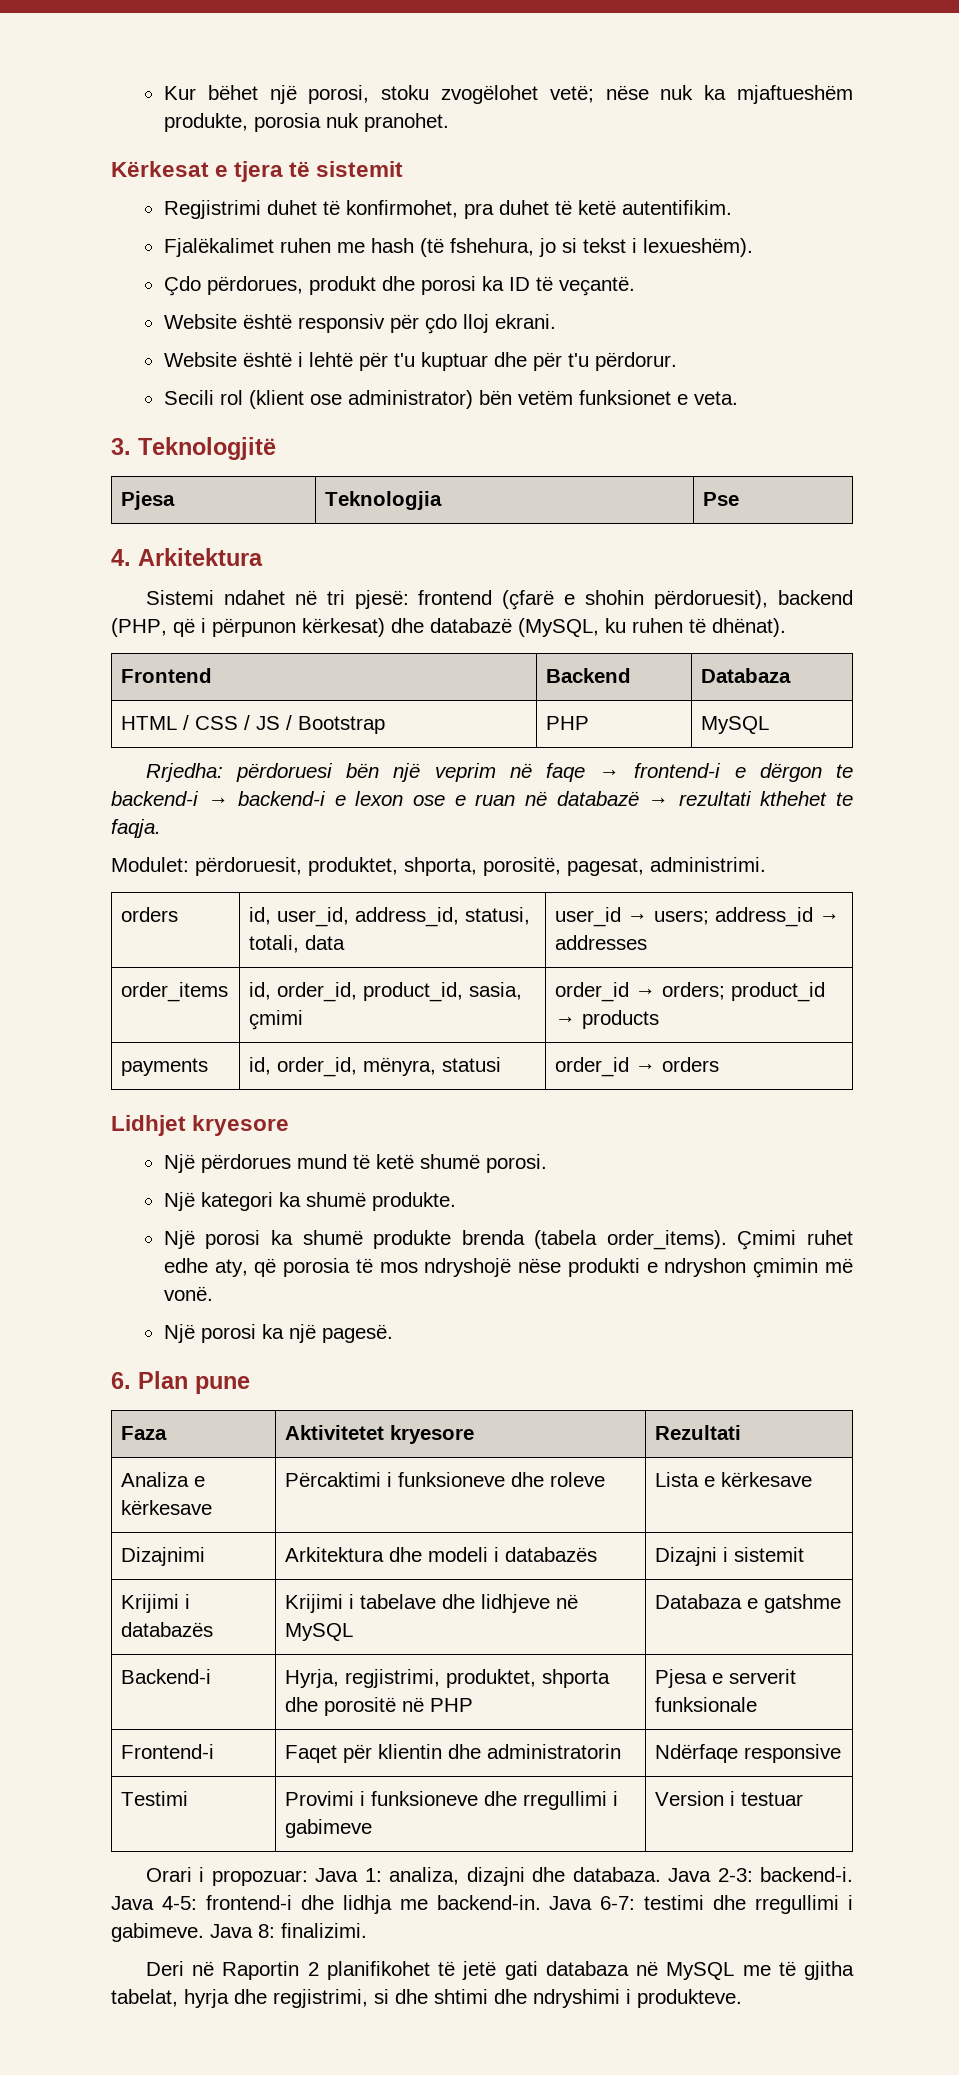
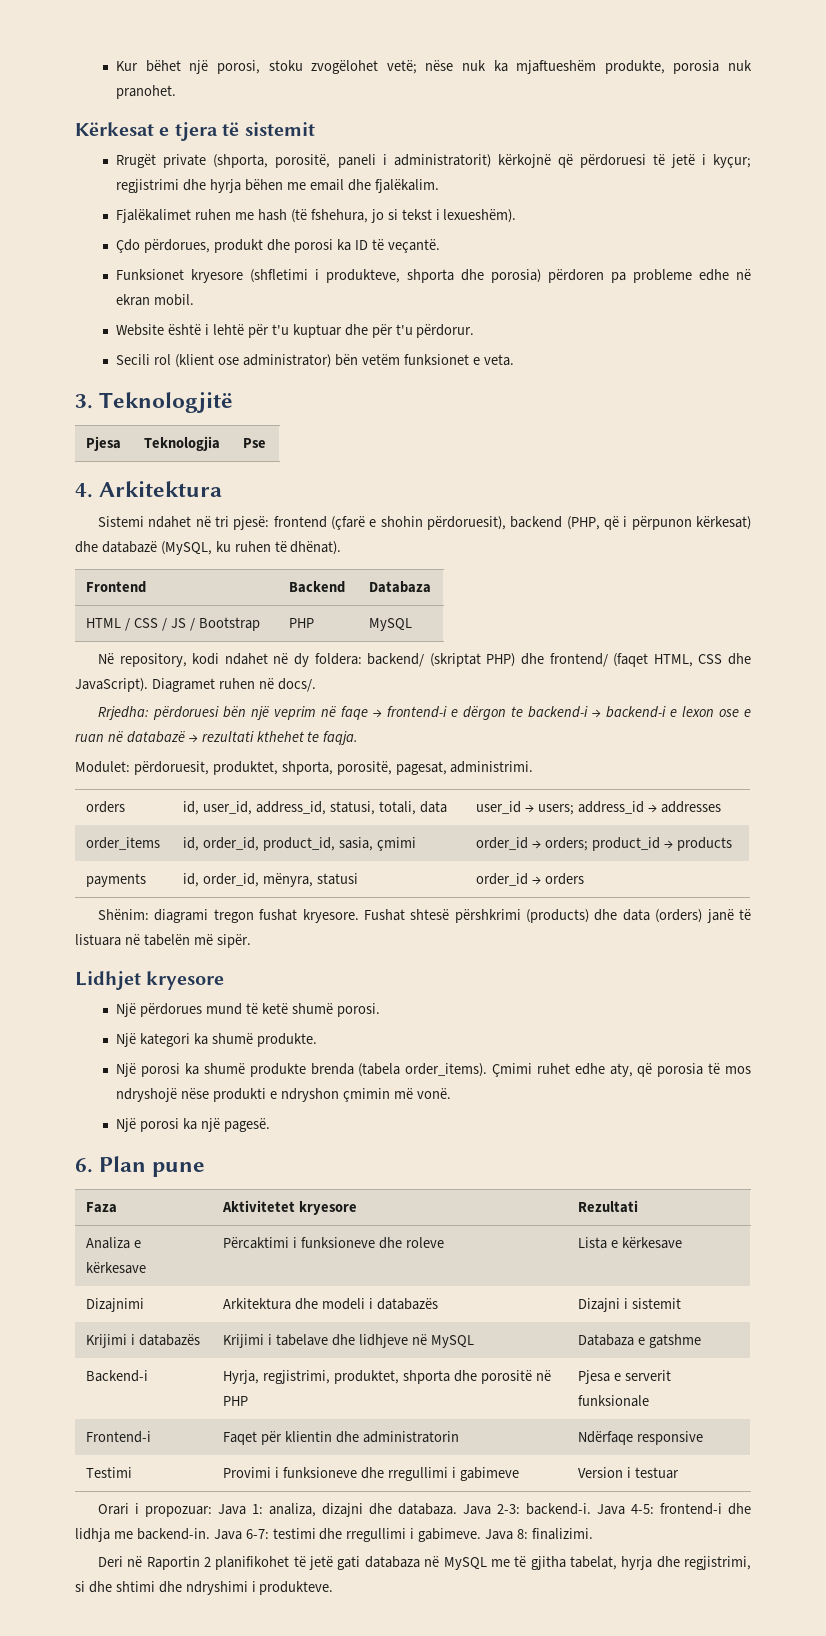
- Regjistrimi duhet të konfirmohet, pra duhet të ketë autentifikim.
+ Rrugët private (shporta, porositë, paneli i administratorit) kërkojnë që përdoruesi të jetë i kyçur; regjistrimi dhe hyrja bëhen me email dhe fjalëkalim.
- Website është responsiv për çdo lloj ekrani.
+ Funksionet kryesore (shfletimi i produkteve, shporta dhe porosia) përdoren pa probleme edhe në ekran mobil.
+ Në repository, kodi ndahet në dy foldera: backend/ (skriptat PHP) dhe frontend/ (faqet HTML, CSS dhe JavaScript). Diagramet ruhen në docs/.
+ Shënim: diagrami tregon fushat kryesore. Fushat shtesë përshkrimi (products) dhe data (orders) janë të listuara në tabelën më sipër.

